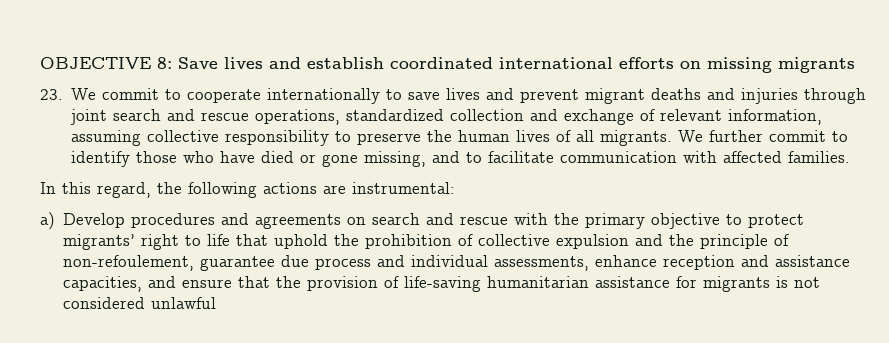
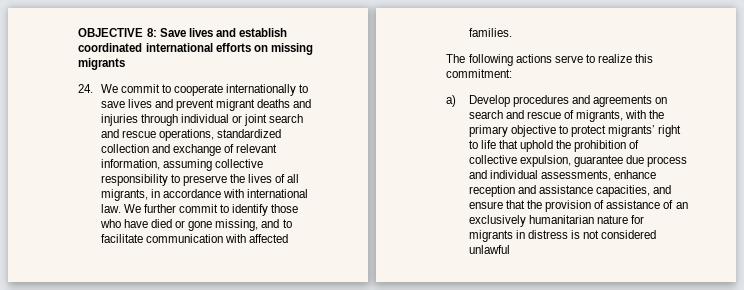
- 23. We commit to cooperate internationally to save lives and prevent migrant deaths and injuries through joint search and rescue operations, standardized collection and exchange of relevant information, assuming collective responsibility to preserve the human lives of all migrants.
+ 24. We commit to cooperate internationally to save lives and prevent migrant deaths and injuries through individual or joint search and rescue operations, standardized collection and exchange of relevant information, assuming collective responsibility to preserve the lives of all migrants, in accordance with international law.
- In this regard, the following actions are instrumental:
+ The following actions serve to realize this commitment:
- a) Develop procedures and agreements on search and rescue with the primary objective to protect migrants’ right to life that uphold the prohibition of collective expulsion and the principle of non-refoulement, guarantee due process and individual assessments, enhance reception and assistance capacities, and ensure that the provision of life-saving humanitarian assistance for migrants is not considered unlawful
+ a) Develop procedures and agreements on search and rescue of migrants, with the primary objective to protect migrants’ right to life that uphold the prohibition of collective expulsion, guarantee due process and individual assessments, enhance reception and assistance capacities, and ensure that the provision of assistance of an exclusively humanitarian nature for migrants in distress is not considered unlawful

